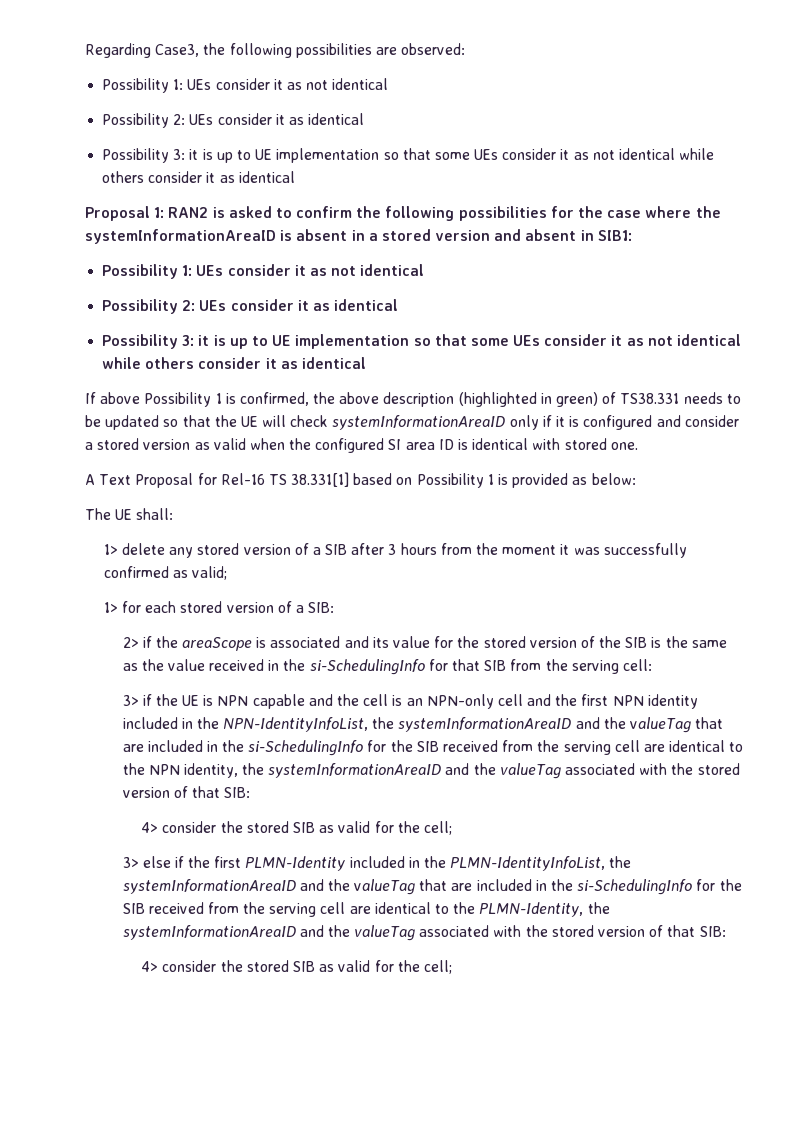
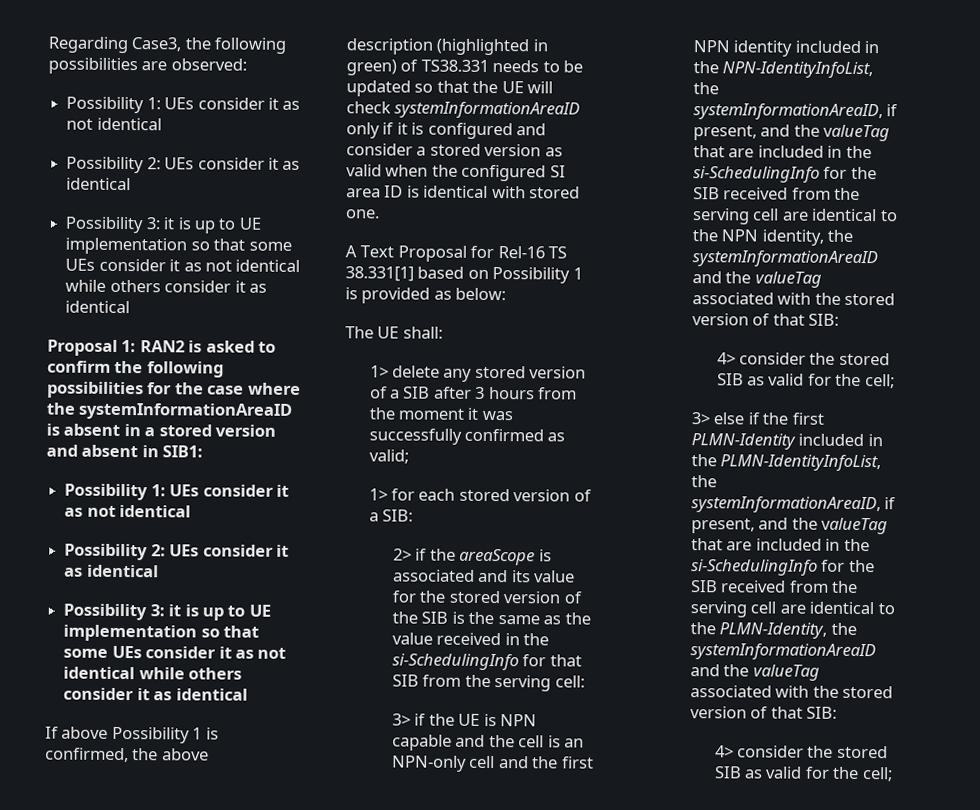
- 3> if the UE is NPN capable and the cell is an NPN-only cell and the first NPN identity included in the NPN-IdentityInfoList, the systemInformationAreaID and the valueTag that are included in the si-SchedulingInfo for the SIB received from the serving cell are identical to the NPN identity, the systemInformationAreaID and the valueTag associated with the stored version of that SIB:
+ 3> if the UE is NPN capable and the cell is an NPN-only cell and the first NPN identity included in the NPN-IdentityInfoList, the systemInformationAreaID, if present, and the valueTag that are included in the si-SchedulingInfo for the SIB received from the serving cell are identical to the NPN identity, the systemInformationAreaID and the valueTag associated with the stored version of that SIB:
- 3> else if the first PLMN-Identity included in the PLMN-IdentityInfoList, the systemInformationAreaID and the valueTag that are included in the si-SchedulingInfo for the SIB received from the serving cell are identical to the PLMN-Identity, the systemInformationAreaID and the valueTag associated with the stored version of that SIB:
+ 3> else if the first PLMN-Identity included in the PLMN-IdentityInfoList, the systemInformationAreaID, if present, and the valueTag that are included in the si-SchedulingInfo for the SIB received from the serving cell are identical to the PLMN-Identity, the systemInformationAreaID and the valueTag associated with the stored version of that SIB:

